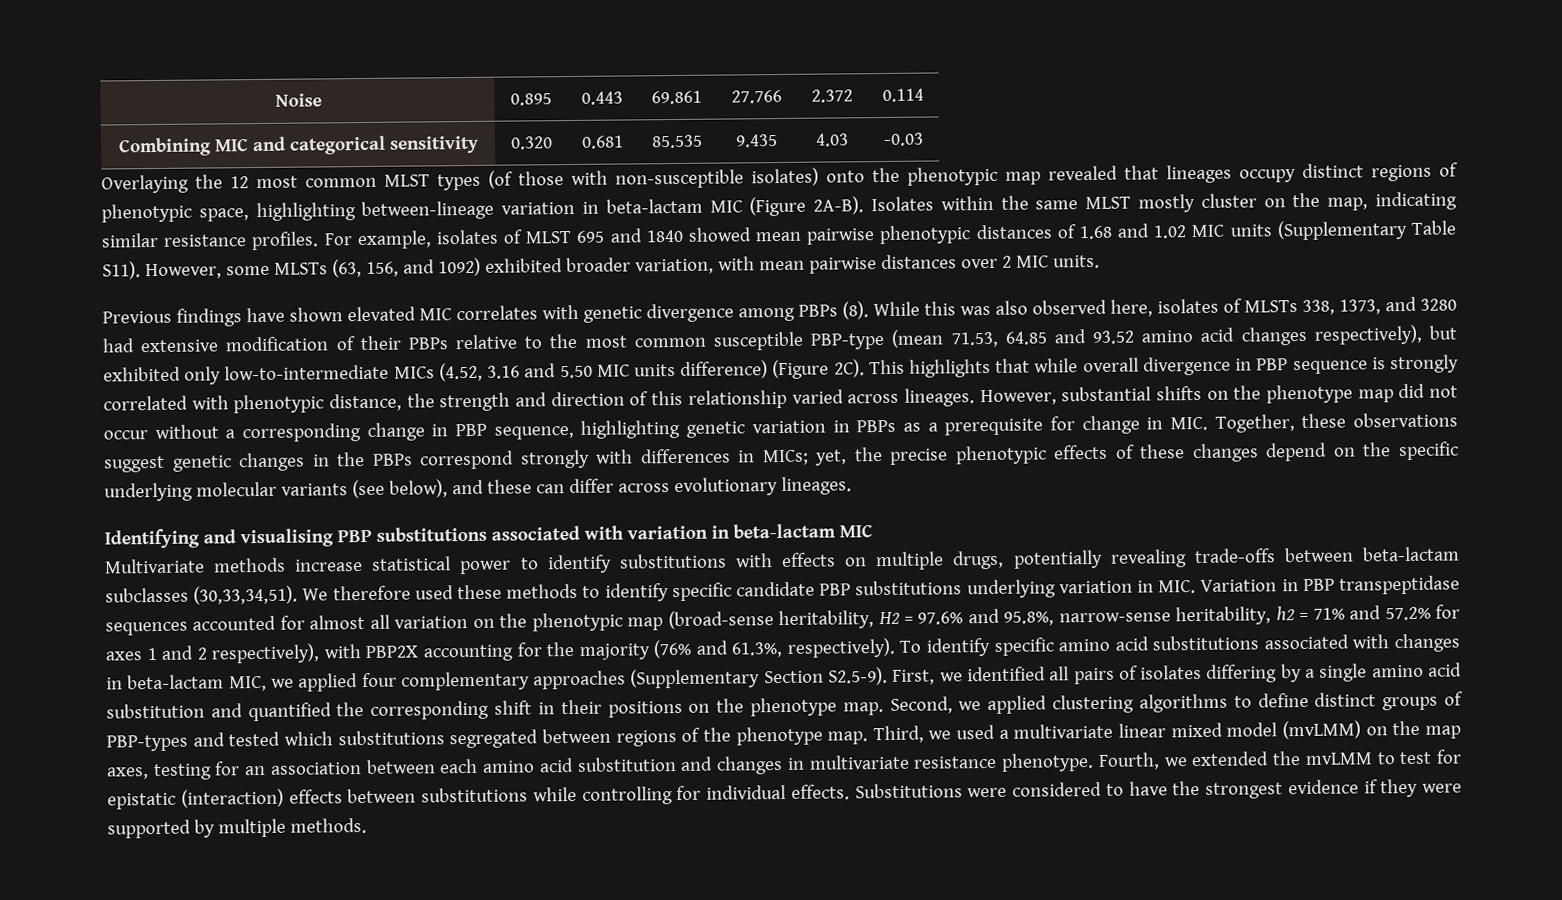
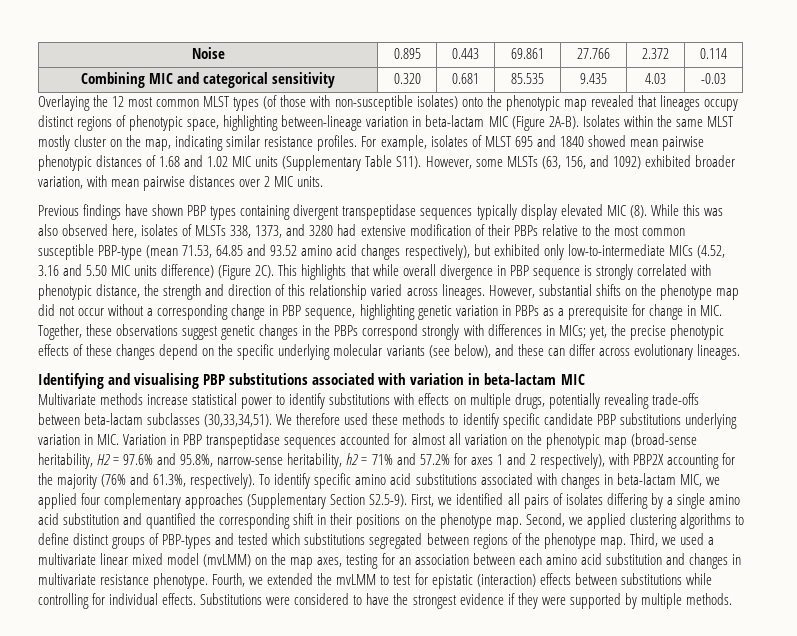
- Previous findings have shown elevated MIC correlates with genetic divergence among PBPs (8).
+ Previous findings have shown PBP types containing divergent transpeptidase sequences typically display elevated MIC (8).

